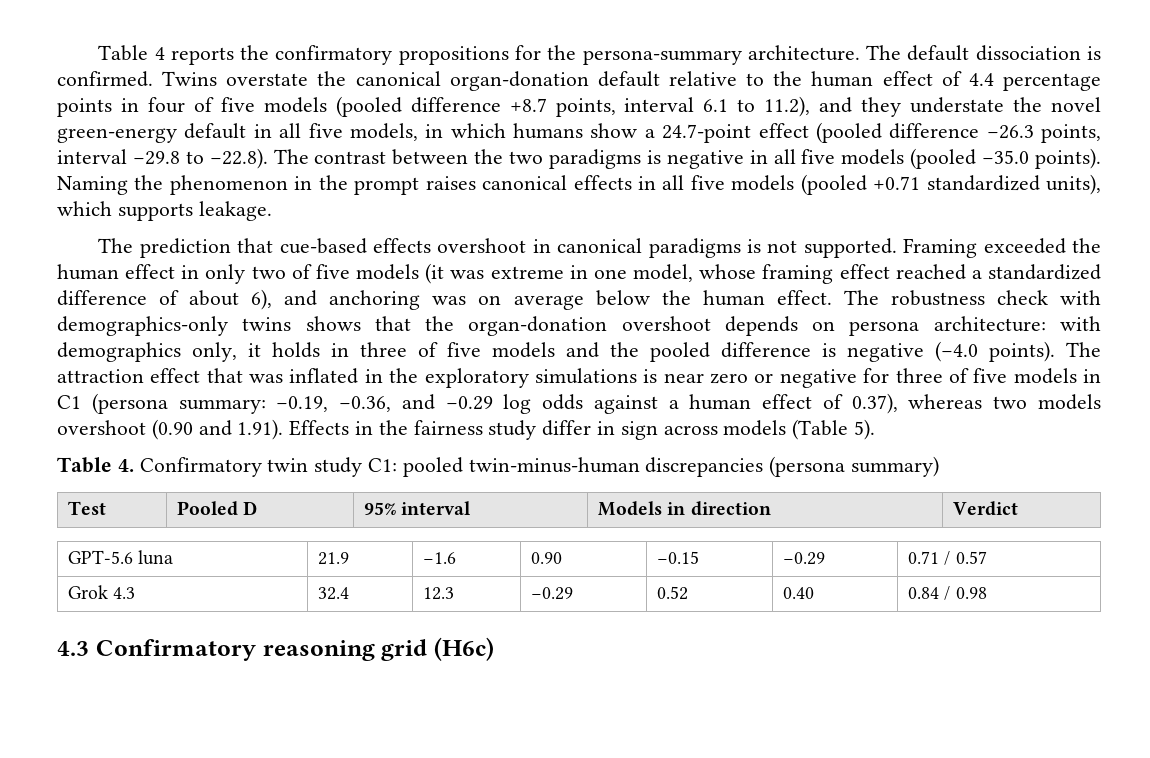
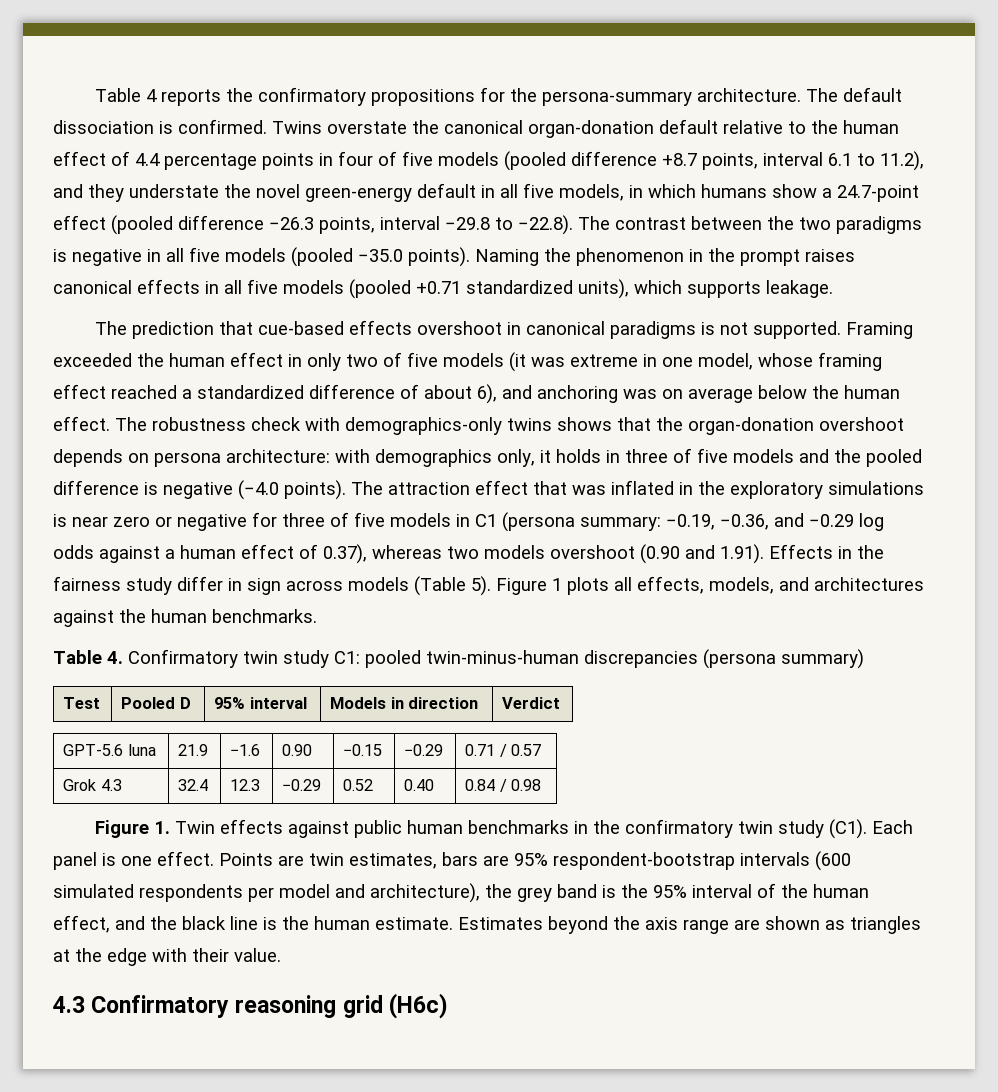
+ Figure 1 plots all effects, models, and architectures against the human benchmarks.
+ Figure 1. Twin effects against public human benchmarks in the confirmatory twin study (C1). Each panel is one effect. Points are twin estimates, bars are 95% respondent-bootstrap intervals (600 simulated respondents per model and architecture), the grey band is the 95% interval of the human effect, and the black line is the human estimate. Estimates beyond the axis range are shown as triangles at the edge with their value.

